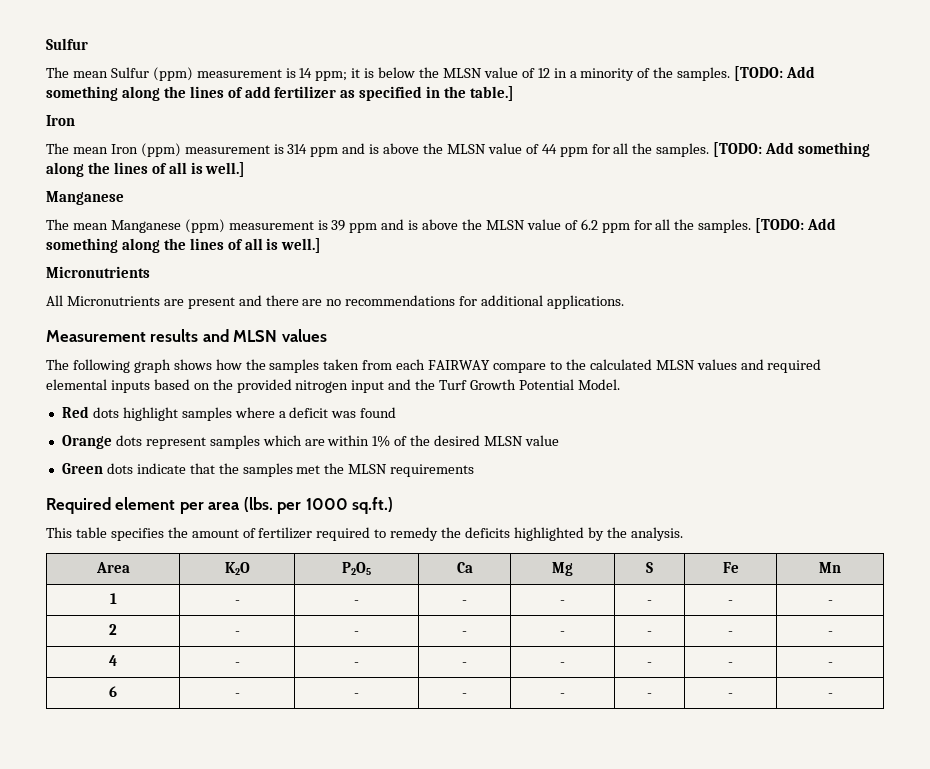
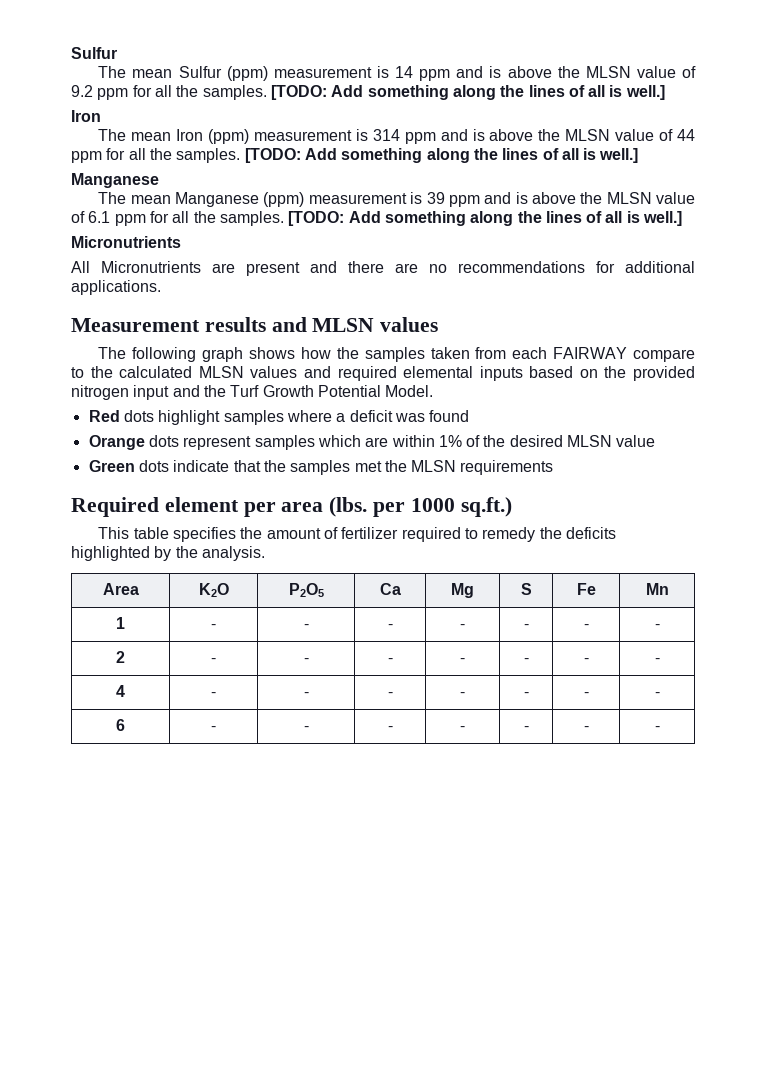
- The mean Sulfur (ppm) measurement is 14 ppm; it is below the MLSN value of 12 in a minority of the samples. [TODO: Add something along the lines of add fertilizer as specified in the table.]
+ The mean Sulfur (ppm) measurement is 14 ppm and is above the MLSN value of 9.2 ppm for all the samples. [TODO: Add something along the lines of all is well.]
- The mean Manganese (ppm) measurement is 39 ppm and is above the MLSN value of 6.2 ppm for all the samples.
+ The mean Manganese (ppm) measurement is 39 ppm and is above the MLSN value of 6.1 ppm for all the samples.

